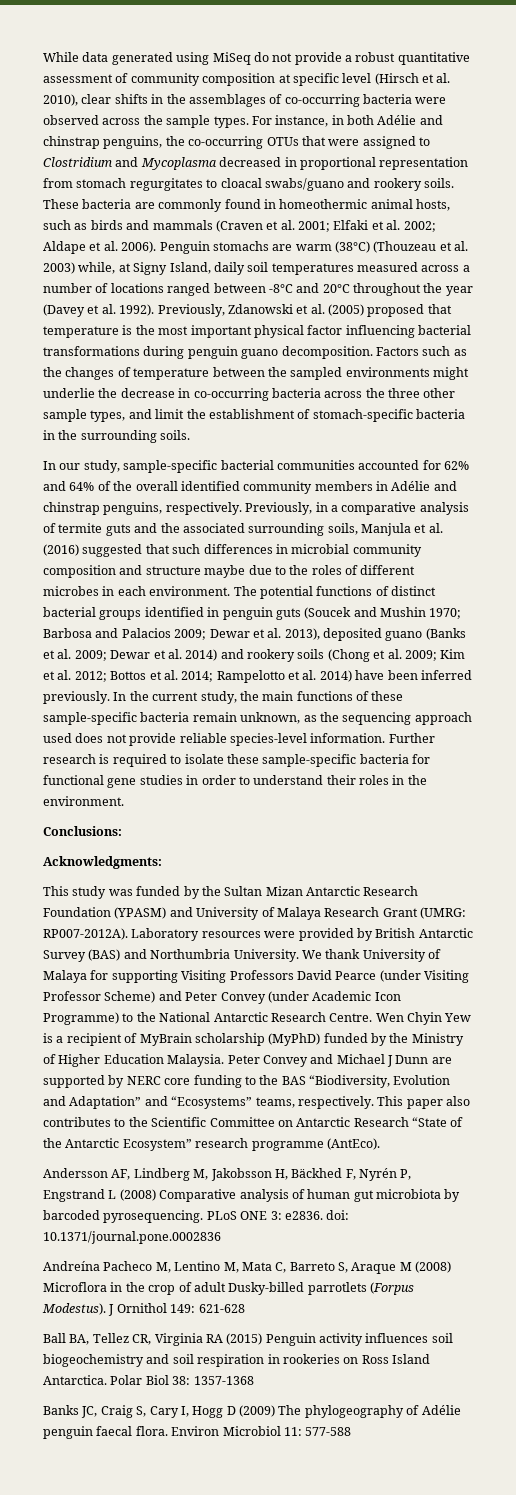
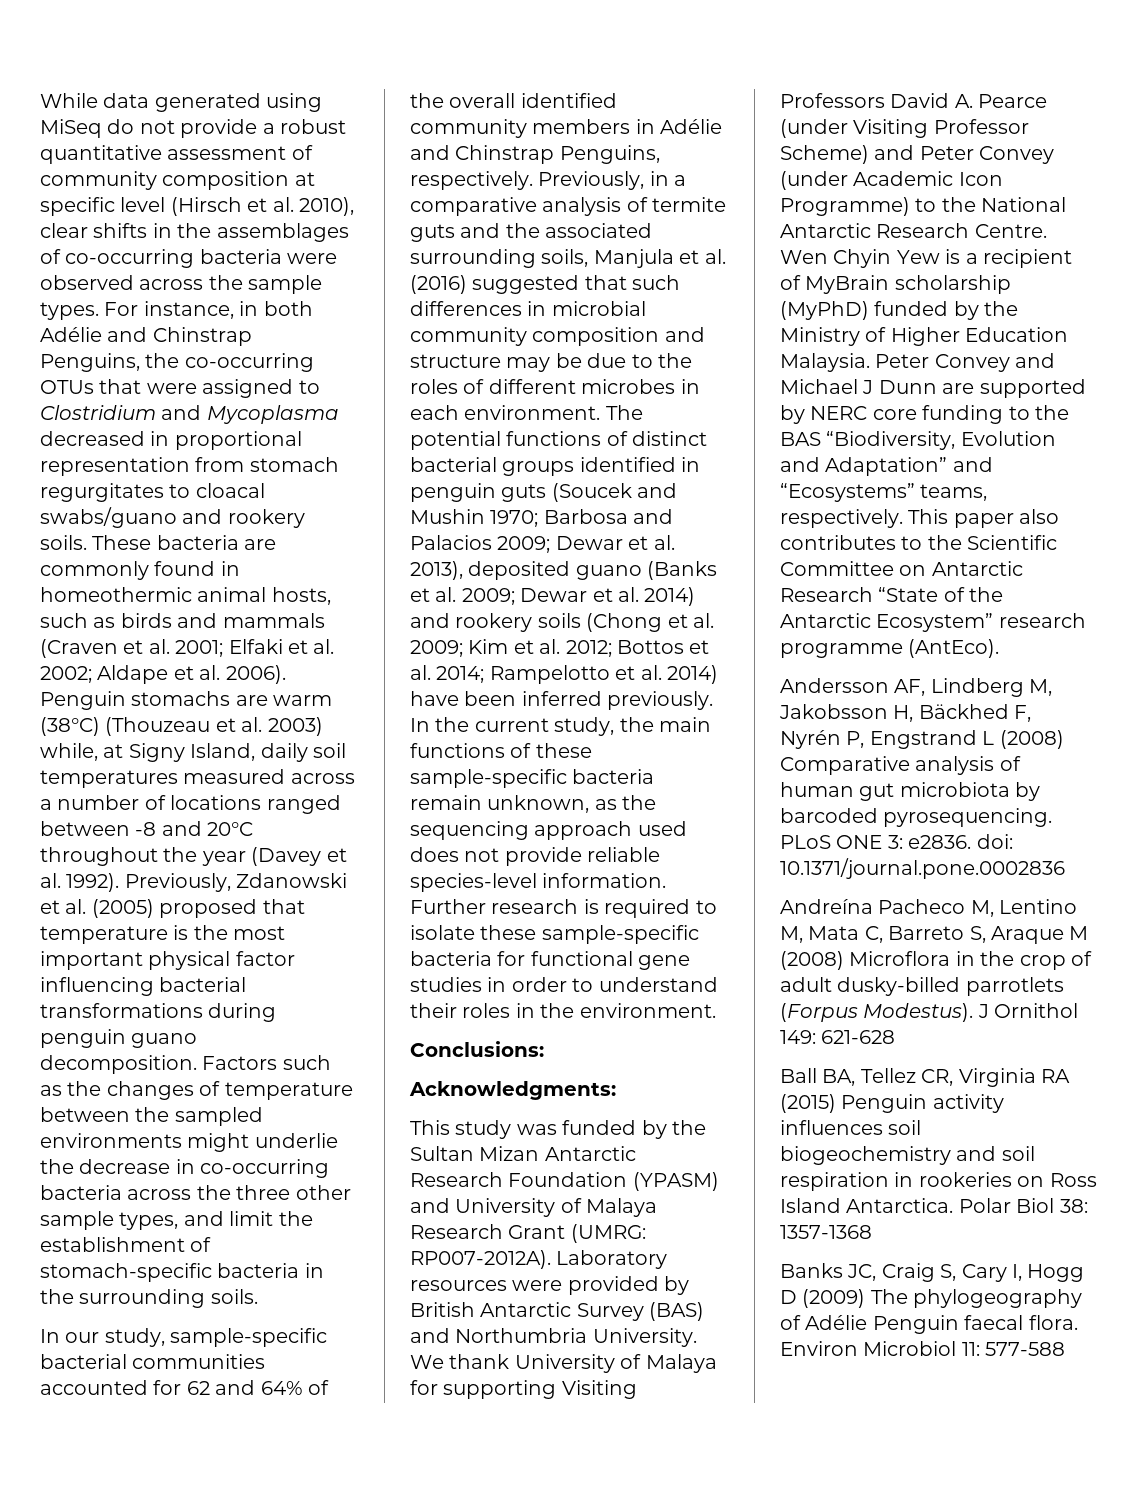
- For instance, in both Adélie and chinstrap penguins, the co-occurring OTUs that were assigned to Clostridium and Mycoplasma decreased in proportional representation from stomach regurgitates to cloacal swabs/guano and rookery soils.
+ For instance, in both Adélie and Chinstrap Penguins, the co-occurring OTUs that were assigned to Clostridium and Mycoplasma decreased in proportional representation from stomach regurgitates to cloacal swabs/guano and rookery soils.
- Penguin stomachs are warm (38°C) (Thouzeau et al. 2003) while, at Signy Island, daily soil temperatures measured across a number of locations ranged between -8°C and 20°C throughout the year (Davey et al. 1992).
+ Penguin stomachs are warm (38°C) (Thouzeau et al. 2003) while, at Signy Island, daily soil temperatures measured across a number of locations ranged between -8 and 20°C throughout the year (Davey et al. 1992).
- In our study, sample-specific bacterial communities accounted for 62% and 64% of the overall identified community members in Adélie and chinstrap penguins, respectively.
+ In our study, sample-specific bacterial communities accounted for 62 and 64% of the overall identified community members in Adélie and Chinstrap Penguins, respectively.
- Previously, in a comparative analysis of termite guts and the associated surrounding soils, Manjula et al. (2016) suggested that such differences in microbial community composition and structure maybe due to the roles of different microbes in each environment.
+ Previously, in a comparative analysis of termite guts and the associated surrounding soils, Manjula et al. (2016) suggested that such differences in microbial community composition and structure may be due to the roles of different microbes in each environment.
- We thank University of Malaya for supporting Visiting Professors David Pearce (under Visiting Professor Scheme) and Peter Convey (under Academic Icon Programme) to the National Antarctic Research Centre.
+ We thank University of Malaya for supporting Visiting Professors David A. Pearce (under Visiting Professor Scheme) and Peter Convey (under Academic Icon Programme) to the National Antarctic Research Centre.
- Andreína Pacheco M, Lentino M, Mata C, Barreto S, Araque M (2008) Microflora in the crop of adult Dusky-billed parrotlets (Forpus Modestus).
+ Andreína Pacheco M, Lentino M, Mata C, Barreto S, Araque M (2008) Microflora in the crop of adult dusky-billed parrotlets (Forpus Modestus).
- Banks JC, Craig S, Cary I, Hogg D (2009) The phylogeography of Adélie penguin faecal flora.
+ Banks JC, Craig S, Cary I, Hogg D (2009) The phylogeography of Adélie Penguin faecal flora.

